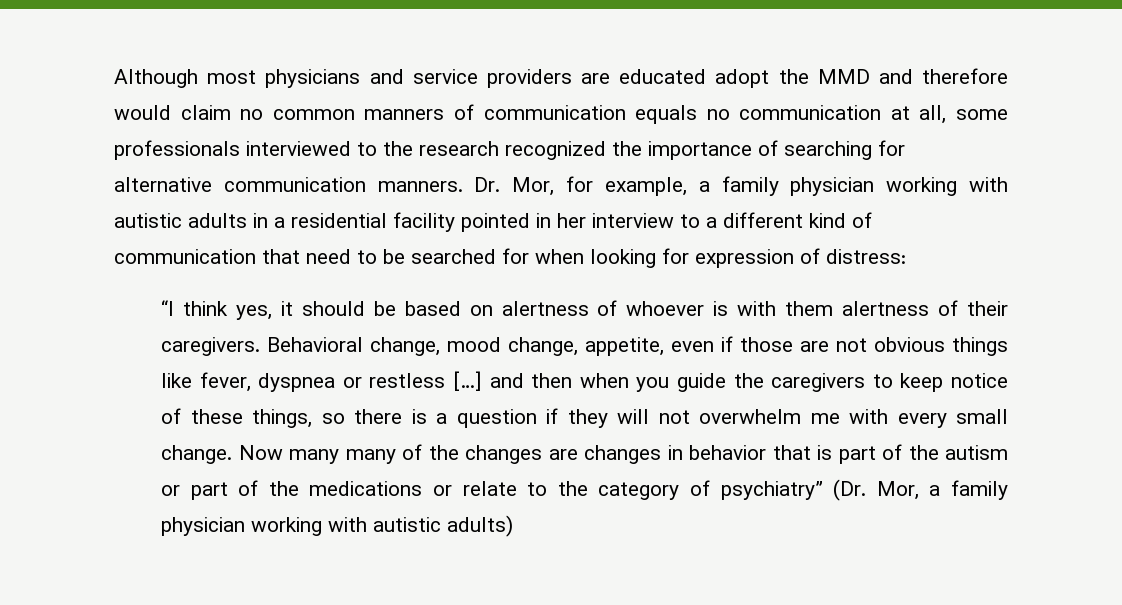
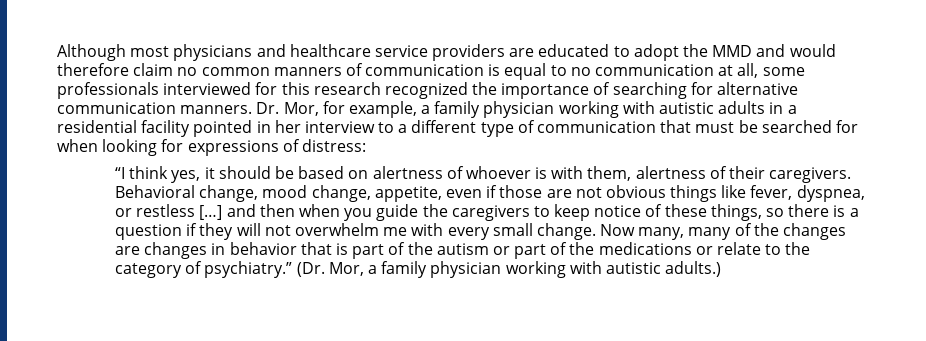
- Although most physicians and service providers are educated adopt the MMD and therefore would claim no common manners of communication equals no communication at all, some professionals interviewed to the research recognized the importance of searching for alternative communication manners.
+ Although most physicians and healthcare service providers are educated to adopt the MMD and would therefore claim no common manners of communication is equal to no communication at all, some professionals interviewed for this research recognized the importance of searching for alternative communication manners.
- Dr. Mor, for example, a family physician working with autistic adults in a residential facility pointed in her interview to a different kind of communication that need to be searched for when looking for expression of distress:
+ Dr. Mor, for example, a family physician working with autistic adults in a residential facility pointed in her interview to a different type of communication that must be searched for when looking for expressions of distress:
- “I think yes, it should be based on alertness of whoever is with them alertness of their caregivers.
+ “I think yes, it should be based on alertness of whoever is with them, alertness of their caregivers.
- Behavioral change, mood change, appetite, even if those are not obvious things like fever, dyspnea or restless […] and then when you guide the caregivers to keep notice of these things, so there is a question if they will not overwhelm me with every small change.
+ Behavioral change, mood change, appetite, even if those are not obvious things like fever, dyspnea, or restless […] and then when you guide the caregivers to keep notice of these things, so there is a question if they will not overwhelm me with every small change.
- Now many many of the changes are changes in behavior that is part of the autism or part of the medications or relate to the category of psychiatry” (Dr. Mor, a family physician working with autistic adults)
+ Now many, many of the changes are changes in behavior that is part of the autism or part of the medications or relate to the category of psychiatry.” (Dr. Mor, a family physician working with autistic adults.)

